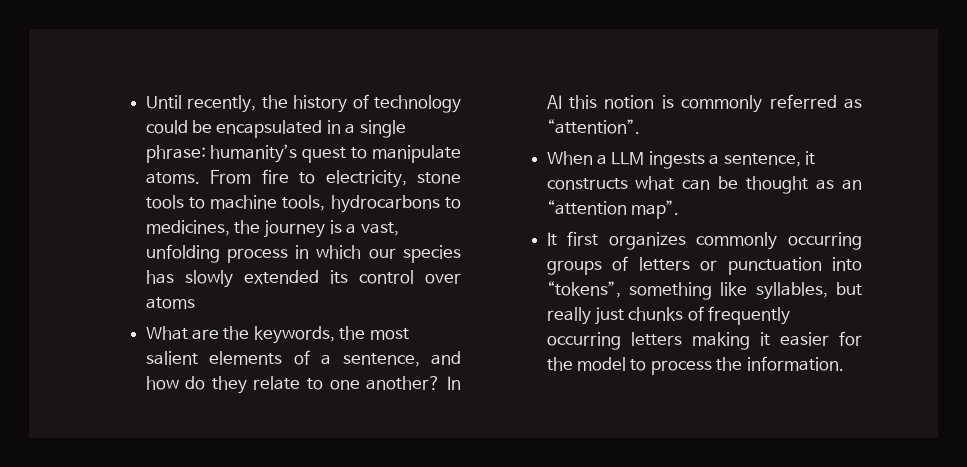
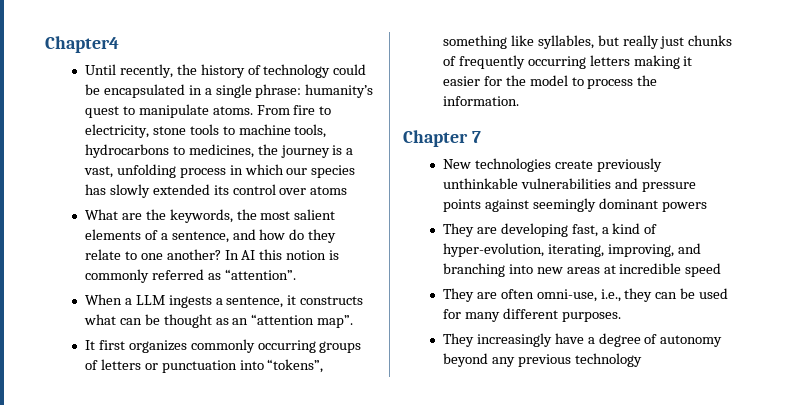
+ Chapter4
+ Chapter 7
+ New technologies create previously unthinkable vulnerabilities and pressure points against seemingly dominant powers
+ They are developing fast, a kind of hyper-evolution, iterating, improving, and branching into new areas at incredible speed
+ They are often omni-use, i.e., they can be used for many different purposes.
+ They increasingly have a degree of autonomy beyond any previous technology

